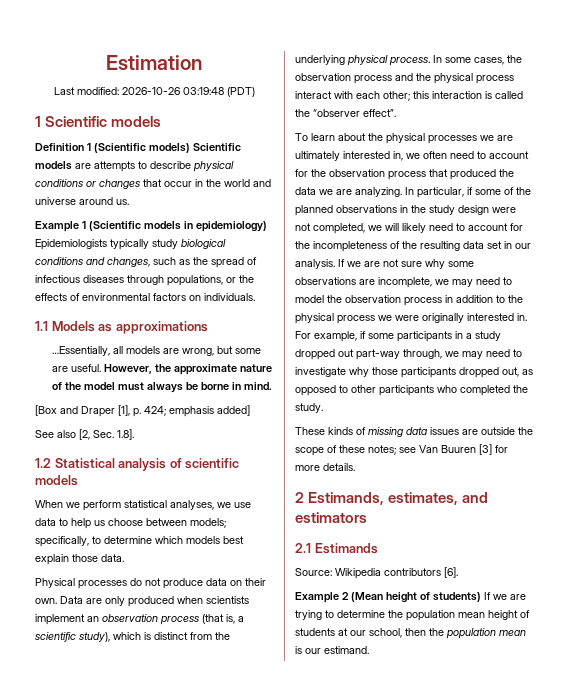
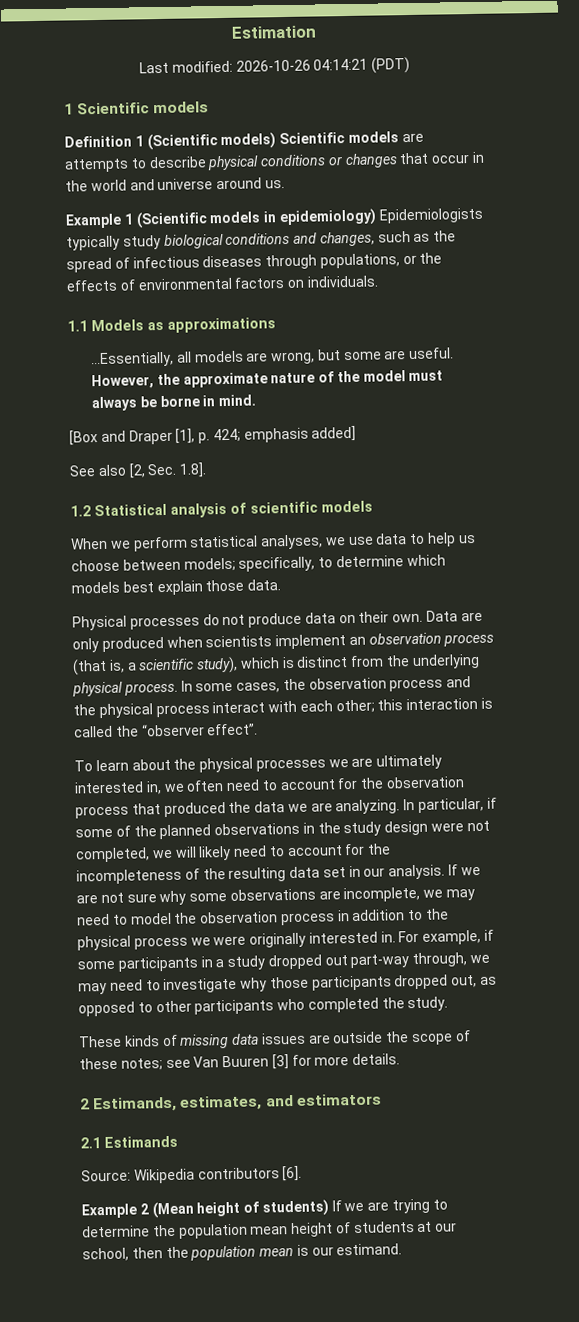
- Last modified: 2026-10-26 03:19:48 (PDT)
+ Last modified: 2026-10-26 04:14:21 (PDT)

